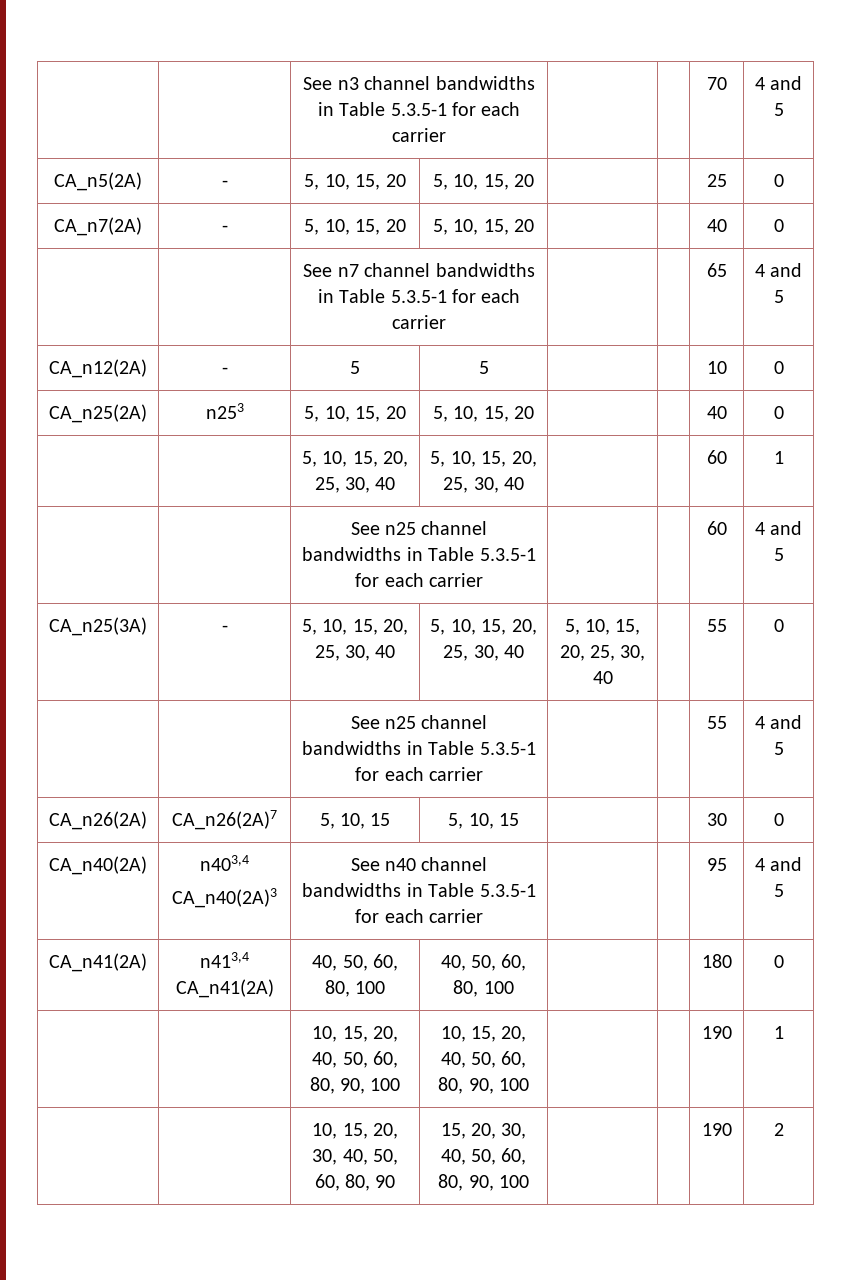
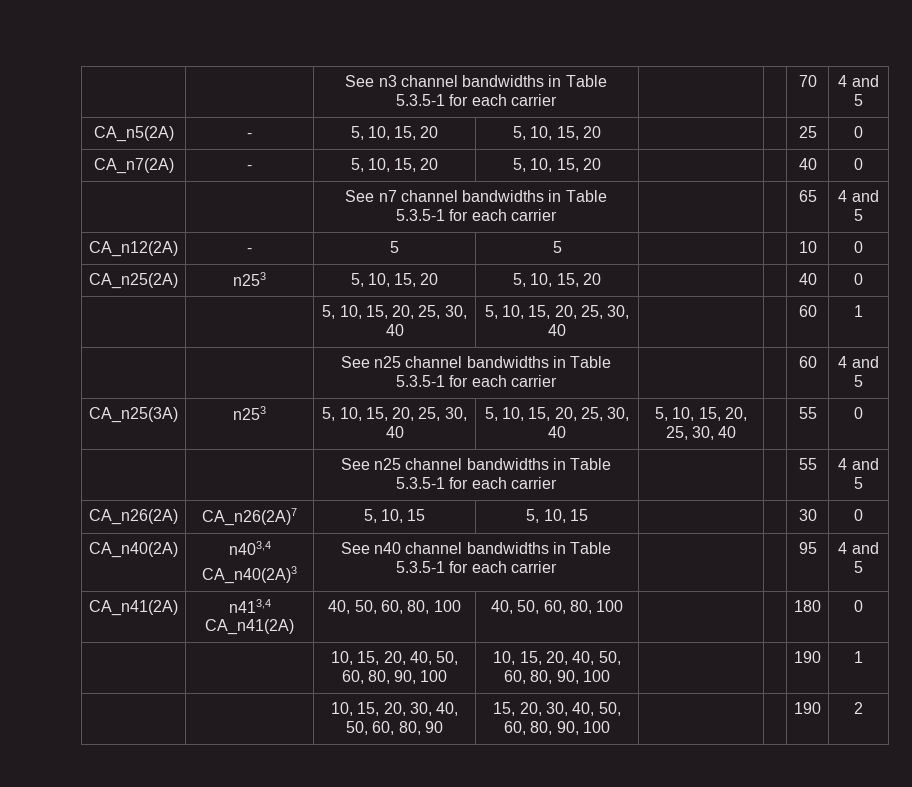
- CA_n25(3A) | - | 5, 10, 15, 20, 25, 30, 40 | 5, 10, 15, 20, 25, 30, 40 | 5, 10, 15, 20, 25, 30, 40 | | 55 | 0
+ CA_n25(3A) | n253 | 5, 10, 15, 20, 25, 30, 40 | 5, 10, 15, 20, 25, 30, 40 | 5, 10, 15, 20, 25, 30, 40 | | 55 | 0

